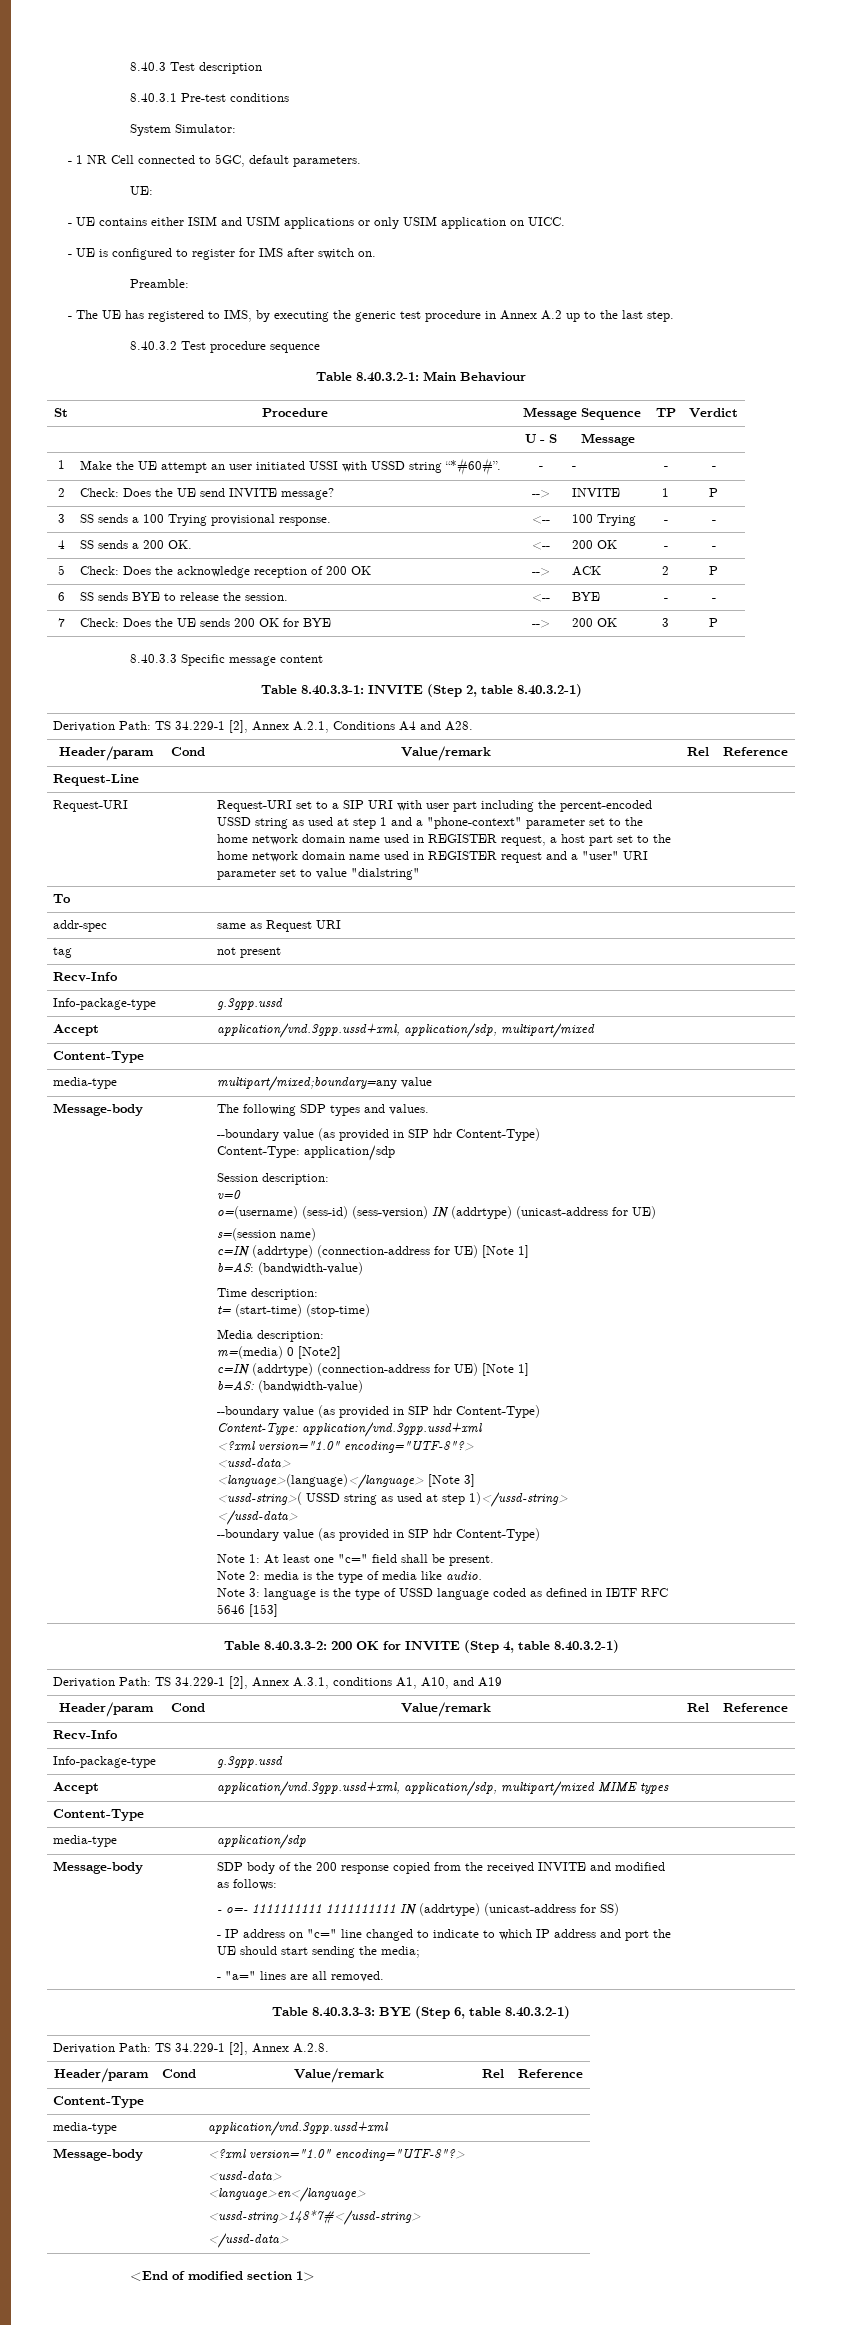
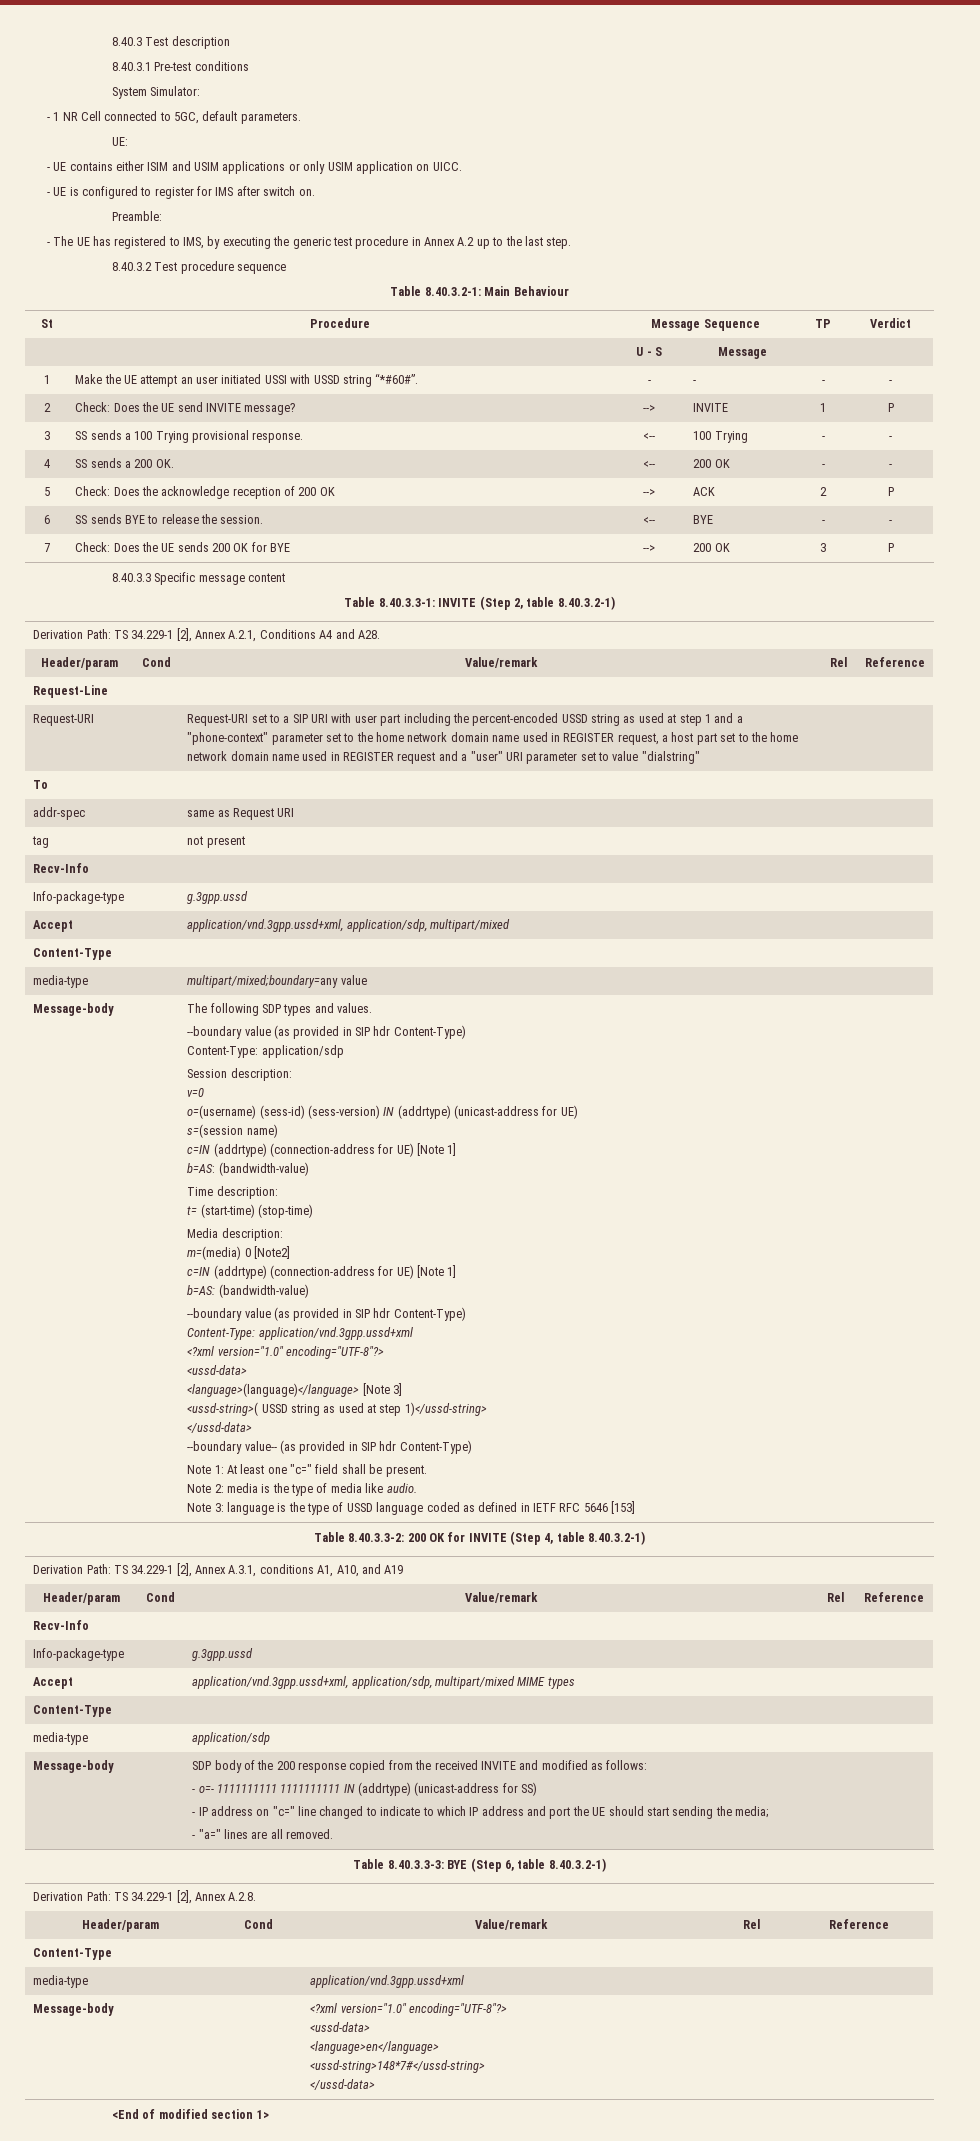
  <ussd-string>( USSD string as used at step 1)</ussd-string>
  </ussd-data>
- --boundary value (as provided in SIP hdr Content-Type)
+ --boundary value-- (as provided in SIP hdr Content-Type)

